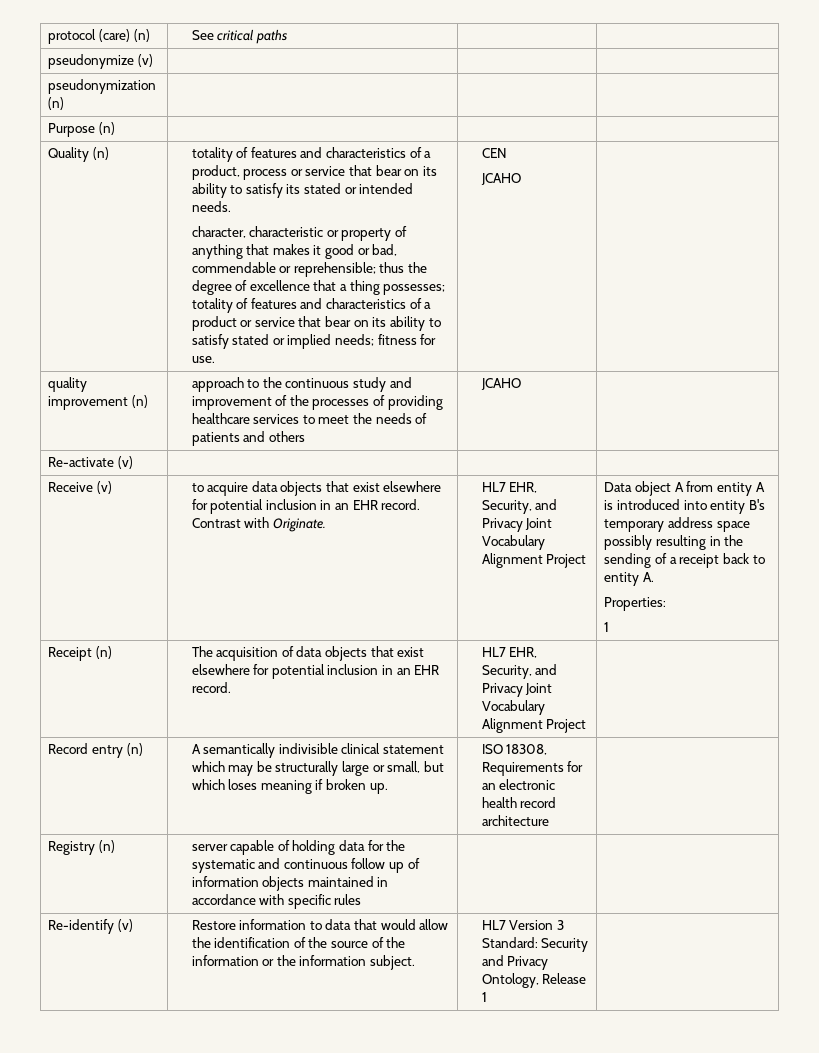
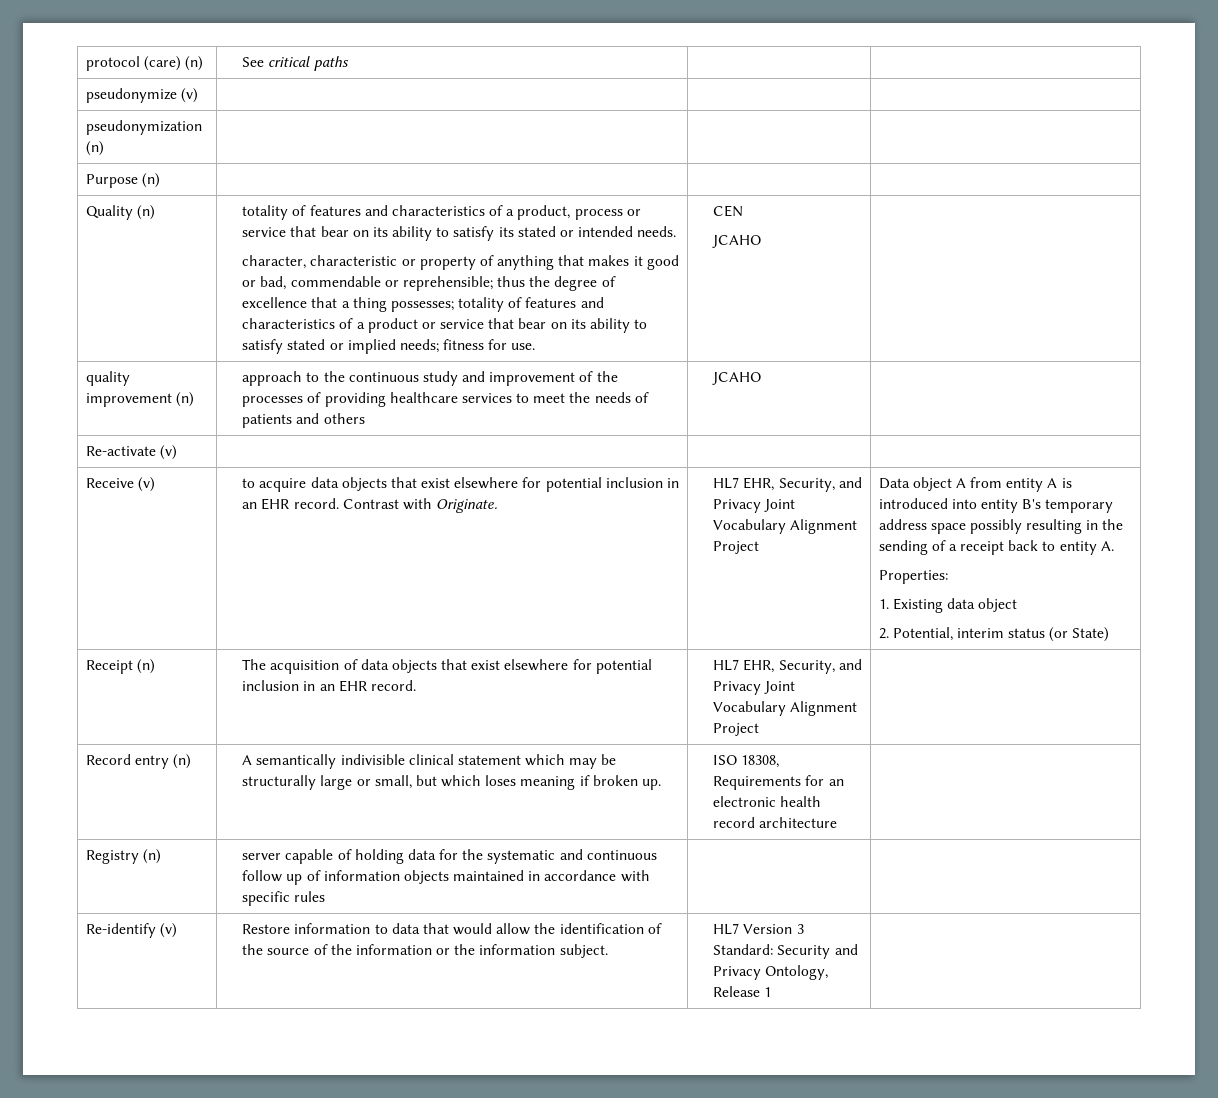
  Properties:
- 1
+ 1. Existing data object
+ 2. Potential, interim status (or State)

